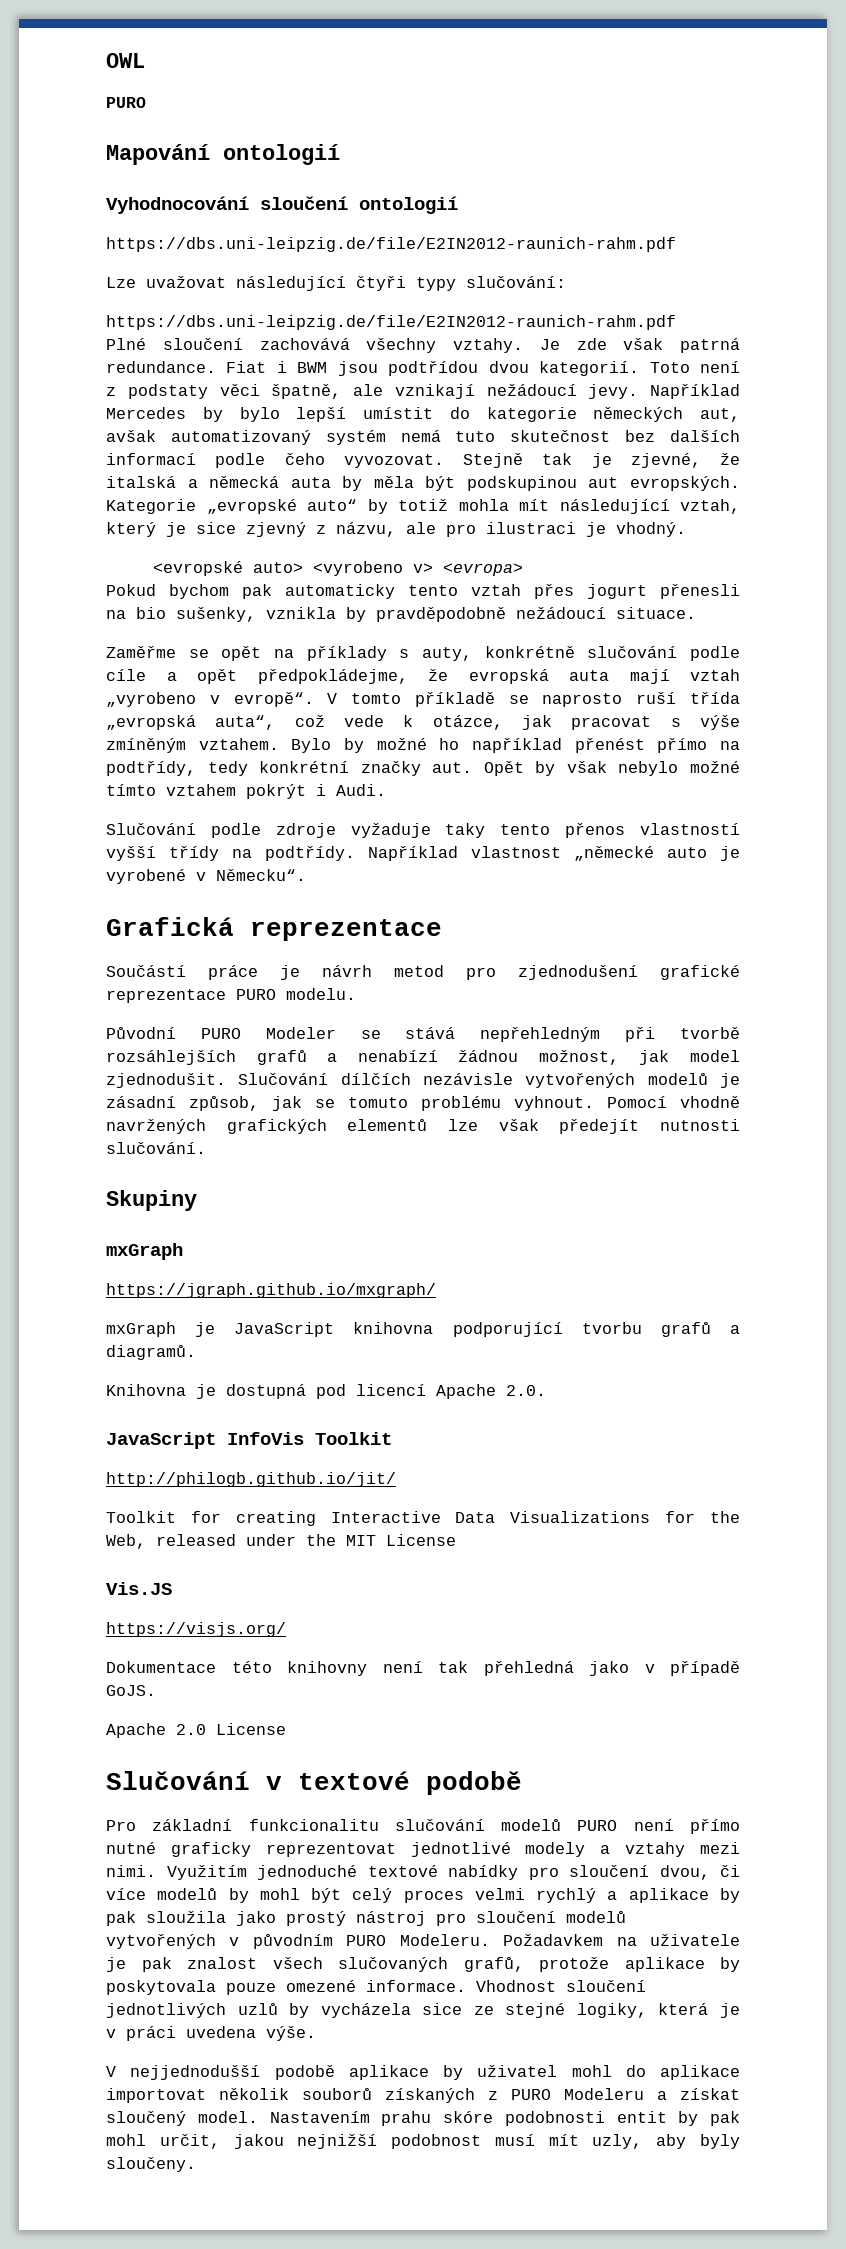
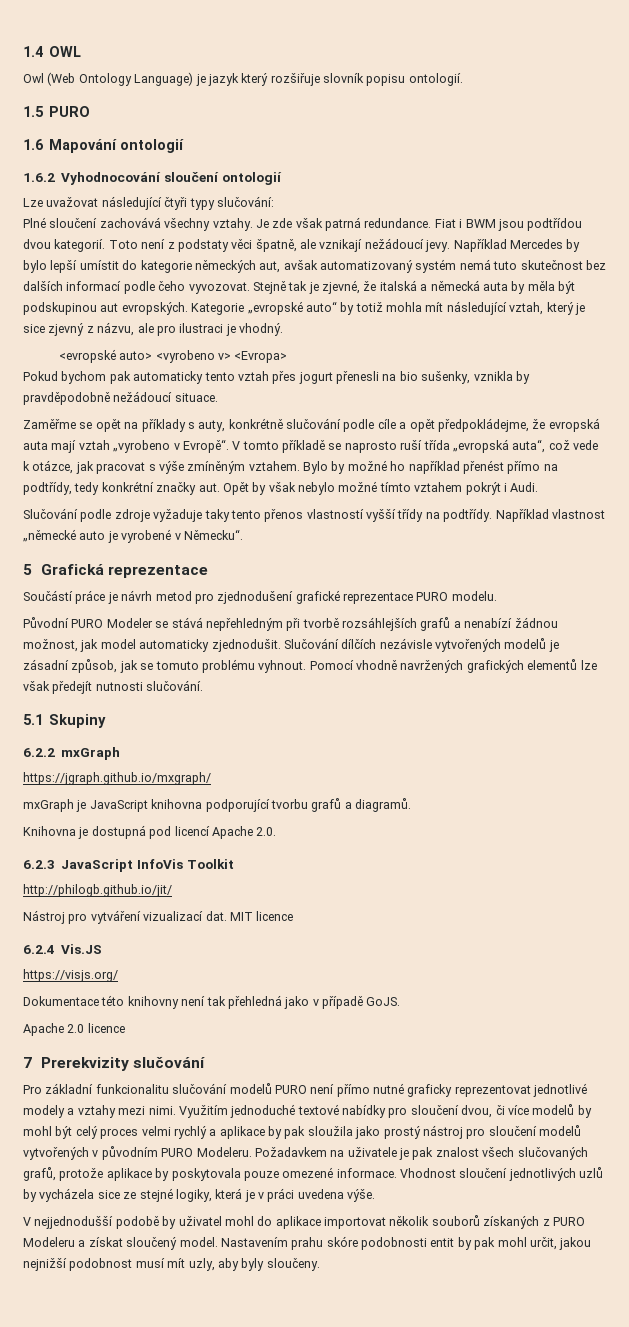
- OWL
- PURO
+ 1.4 OWL
+ Owl (Web Ontology Language) je jazyk který rozšiřuje slovník popisu ontologií.
+ 1.5 PURO
- Mapování ontologií
+ 1.6 Mapování ontologií
- Vyhodnocování sloučení ontologií
- https://dbs.uni-leipzig.de/file/E2IN2012-raunich-rahm.pdf
+ 1.6.2 Vyhodnocování sloučení ontologií
  Lze uvažovat následující čtyři typy slučování:
- https://dbs.uni-leipzig.de/file/E2IN2012-raunich-rahm.pdf
- <evropské auto> <vyrobeno v> <evropa>
+ <evropské auto> <vyrobeno v> <Evropa>
- Zaměřme se opět na příklady s auty, konkrétně slučování podle cíle a opět předpokládejme, že evropská auta mají vztah „vyrobeno v evropě“.
+ Zaměřme se opět na příklady s auty, konkrétně slučování podle cíle a opět předpokládejme, že evropská auta mají vztah „vyrobeno v Evropě“.
- Grafická reprezentace
+ 5 Grafická reprezentace
- Původní PURO Modeler se stává nepřehledným při tvorbě rozsáhlejších grafů a nenabízí žádnou možnost, jak model zjednodušit.
+ Původní PURO Modeler se stává nepřehledným při tvorbě rozsáhlejších grafů a nenabízí žádnou možnost, jak model automaticky zjednodušit.
- Skupiny
- mxGraph
+ 5.1 Skupiny
+ 6.2.2 mxGraph
- JavaScript InfoVis Toolkit
+ 6.2.3 JavaScript InfoVis Toolkit
- Toolkit for creating Interactive Data Visualizations for the Web, released under the MIT License
- Vis.JS
+ Nástroj pro vytváření vizualizací dat. MIT licence
+ 6.2.4 Vis.JS
- Apache 2.0 License
- Slučování v textové podobě
+ Apache 2.0 licence
+ 7 Prerekvizity slučování
- V nejjednodušší podobě aplikace by uživatel mohl do aplikace importovat několik souborů získaných z PURO Modeleru a získat sloučený model.
+ V nejjednodušší podobě by uživatel mohl do aplikace importovat několik souborů získaných z PURO Modeleru a získat sloučený model.

